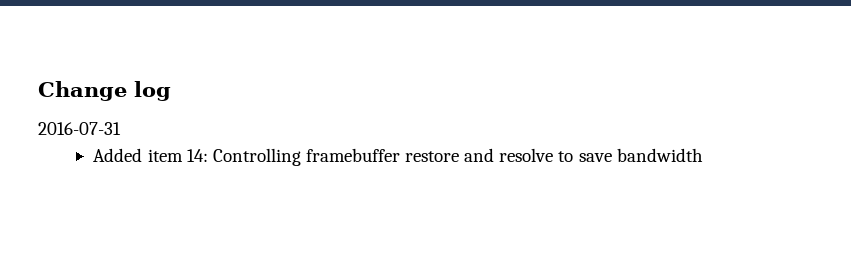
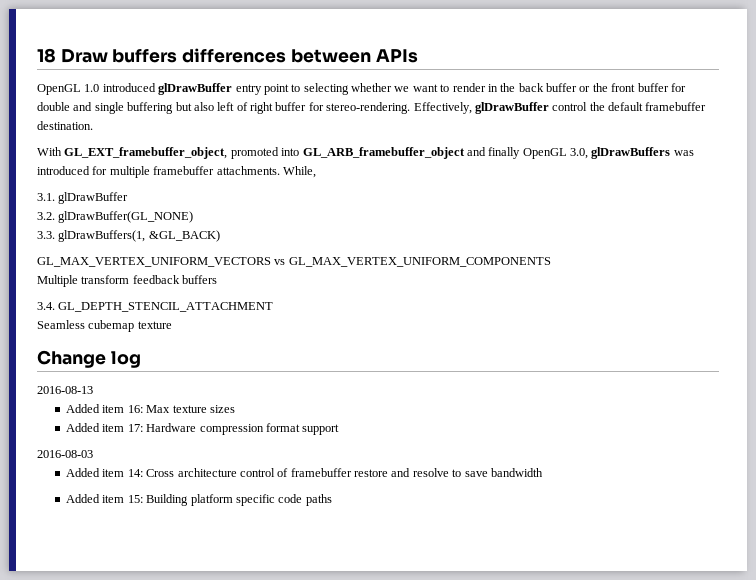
+ 18 Draw buffers differences between APIs
+ OpenGL 1.0 introduced glDrawBuffer entry point to selecting whether we want to render in the back buffer or the front buffer for double and single buffering but also left of right buffer for stereo-rendering. Effectively, glDrawBuffer control the default framebuffer destination.
+ With GL_EXT_framebuffer_object, promoted into GL_ARB_framebuffer_object and finally OpenGL 3.0, glDrawBuffers was introduced for multiple framebuffer attachments. While,
+ 3.1. glDrawBuffer
+ 3.2. glDrawBuffer(GL_NONE)
+ 3.3. glDrawBuffers(1, &GL_BACK)
+ GL_MAX_VERTEX_UNIFORM_VECTORS vs GL_MAX_VERTEX_UNIFORM_COMPONENTS
+ Multiple transform feedback buffers
+ 3.4. GL_DEPTH_STENCIL_ATTACHMENT
+ Seamless cubemap texture
  Change log
- 2016-07-31
+ 2016-08-13
+ Added item 16: Max texture sizes
+ Added item 17: Hardware compression format support
+ 2016-08-03
- Added item 14: Controlling framebuffer restore and resolve to save bandwidth
+ Added item 14: Cross architecture control of framebuffer restore and resolve to save bandwidth
+ Added item 15: Building platform specific code paths

